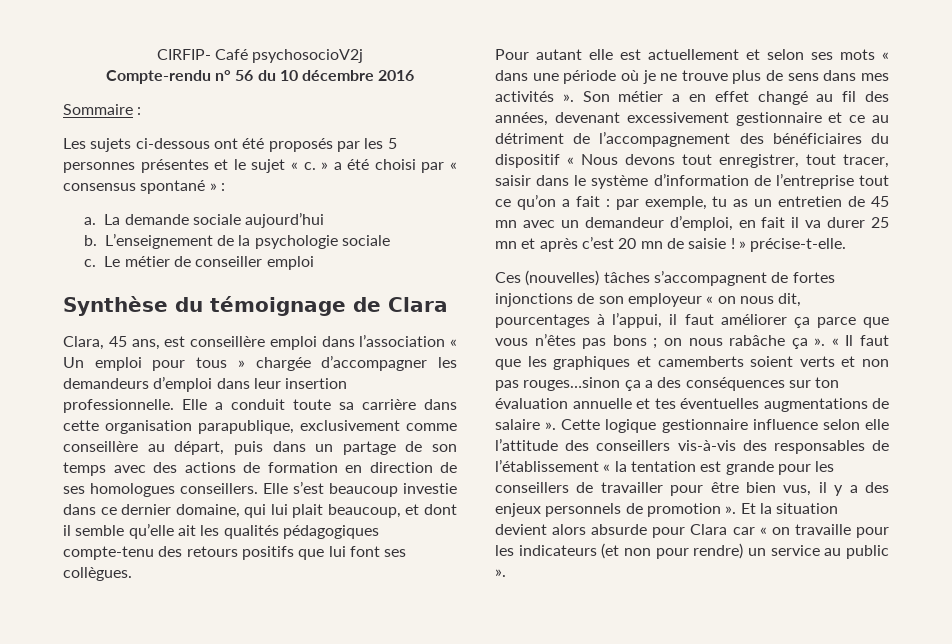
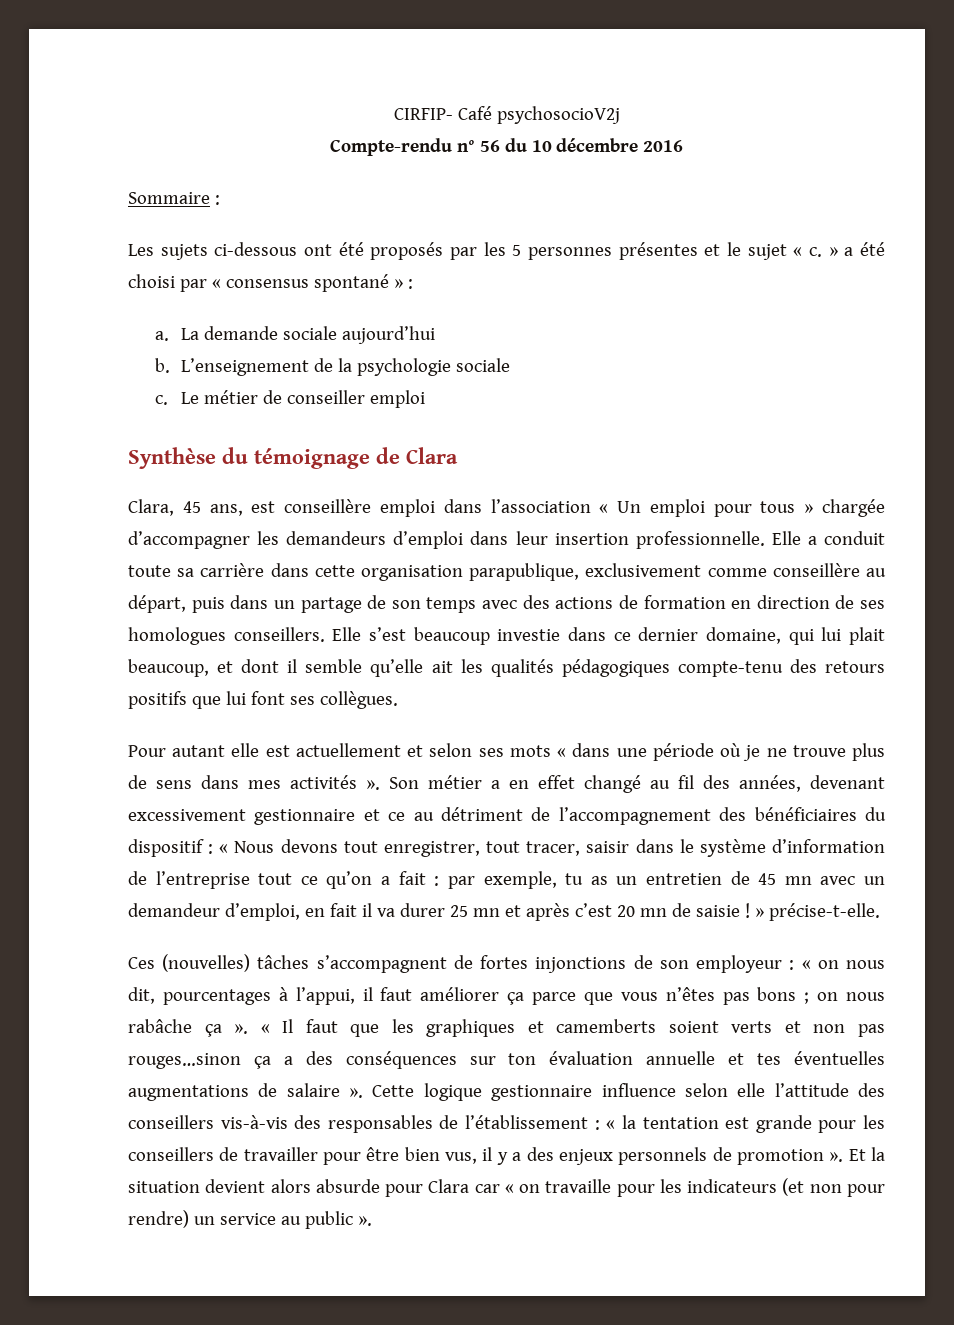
- Son métier a en effet changé au fil des années, devenant excessivement gestionnaire et ce au détriment de l’accompagnement des bénéficiaires du dispositif « Nous devons tout enregistrer, tout tracer, saisir dans le système d’information de l’entreprise tout ce qu’on a fait :
+ Son métier a en effet changé au fil des années, devenant excessivement gestionnaire et ce au détriment de l’accompagnement des bénéficiaires du dispositif : « Nous devons tout enregistrer, tout tracer, saisir dans le système d’information de l’entreprise tout ce qu’on a fait :
- Ces (nouvelles) tâches s’accompagnent de fortes injonctions de son employeur « on nous dit, pourcentages à l’appui, il faut améliorer ça parce que vous n’êtes pas bons ; on nous rabâche ça ».
+ Ces (nouvelles) tâches s’accompagnent de fortes injonctions de son employeur : « on nous dit, pourcentages à l’appui, il faut améliorer ça parce que vous n’êtes pas bons ; on nous rabâche ça ».
- Cette logique gestionnaire influence selon elle l’attitude des conseillers vis-à-vis des responsables de l’établissement « la tentation est grande pour les conseillers de travailler pour être bien vus, il y a des enjeux personnels de promotion ».
+ Cette logique gestionnaire influence selon elle l’attitude des conseillers vis-à-vis des responsables de l’établissement : « la tentation est grande pour les conseillers de travailler pour être bien vus, il y a des enjeux personnels de promotion ».

